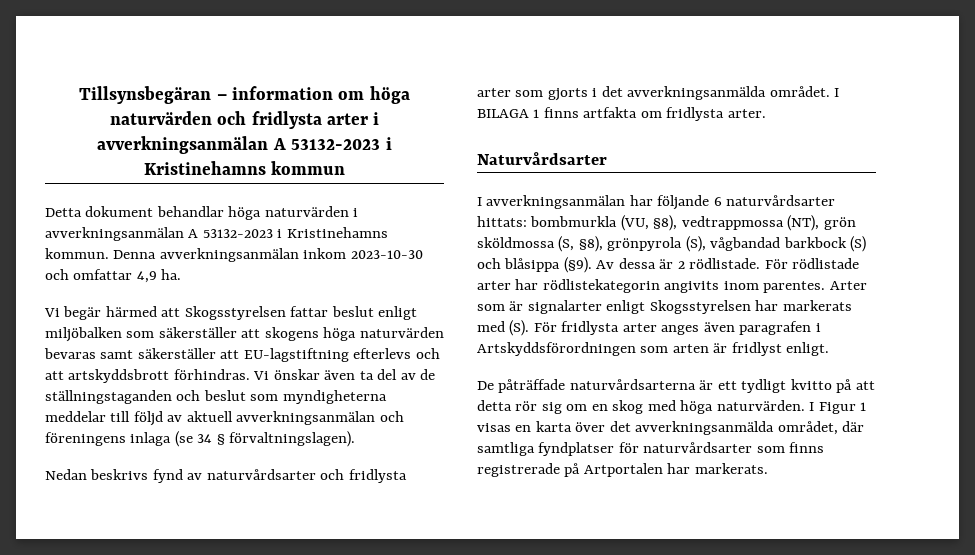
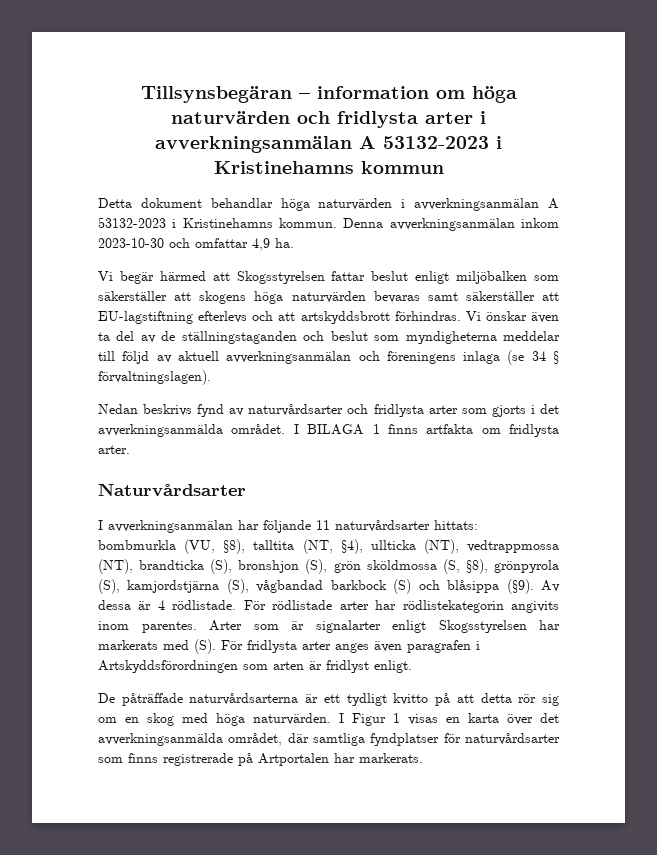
- I avverkningsanmälan har följande 6 naturvårdsarter hittats: bombmurkla (VU, §8), vedtrappmossa (NT), grön sköldmossa (S, §8), grönpyrola (S), vågbandad barkbock (S) och blåsippa (§9).
+ I avverkningsanmälan har följande 11 naturvårdsarter hittats: bombmurkla (VU, §8), talltita (NT, §4), ullticka (NT), vedtrappmossa (NT), brandticka (S), bronshjon (S), grön sköldmossa (S, §8), grönpyrola (S), kamjordstjärna (S), vågbandad barkbock (S) och blåsippa (§9).
- Av dessa är 2 rödlistade.
+ Av dessa är 4 rödlistade.

